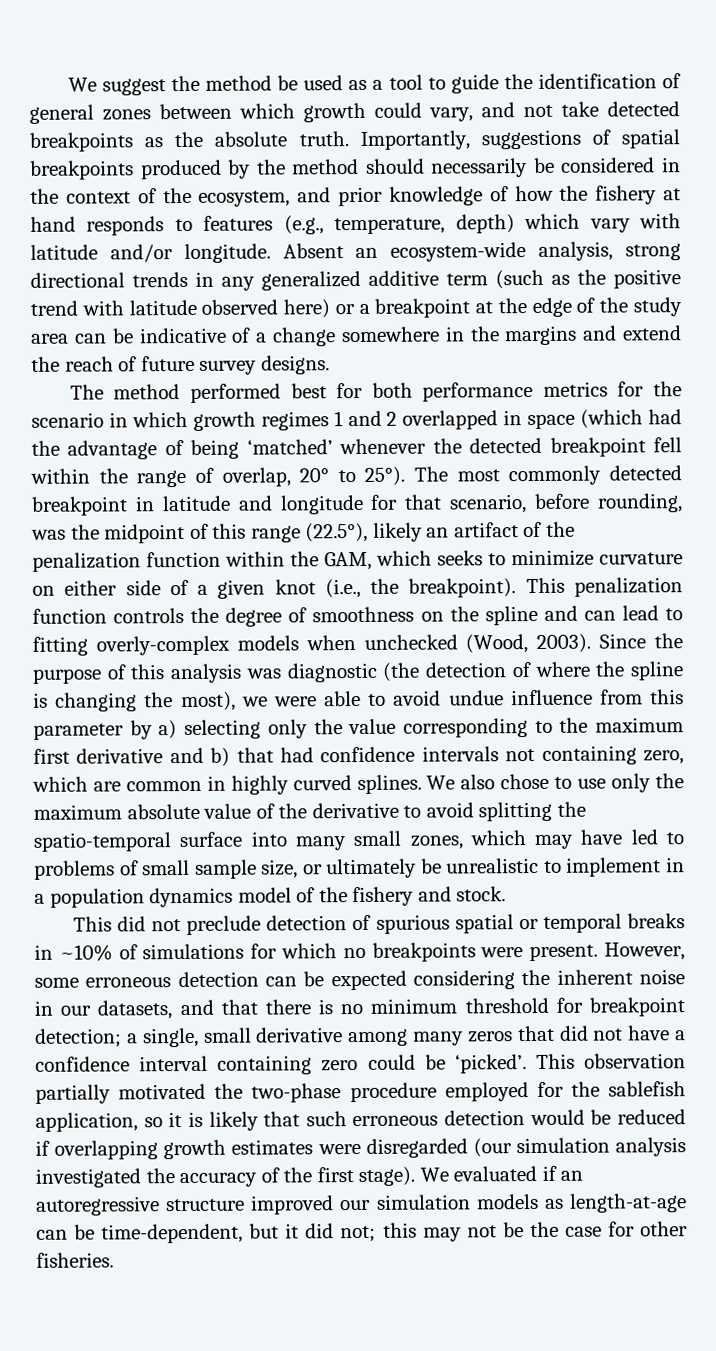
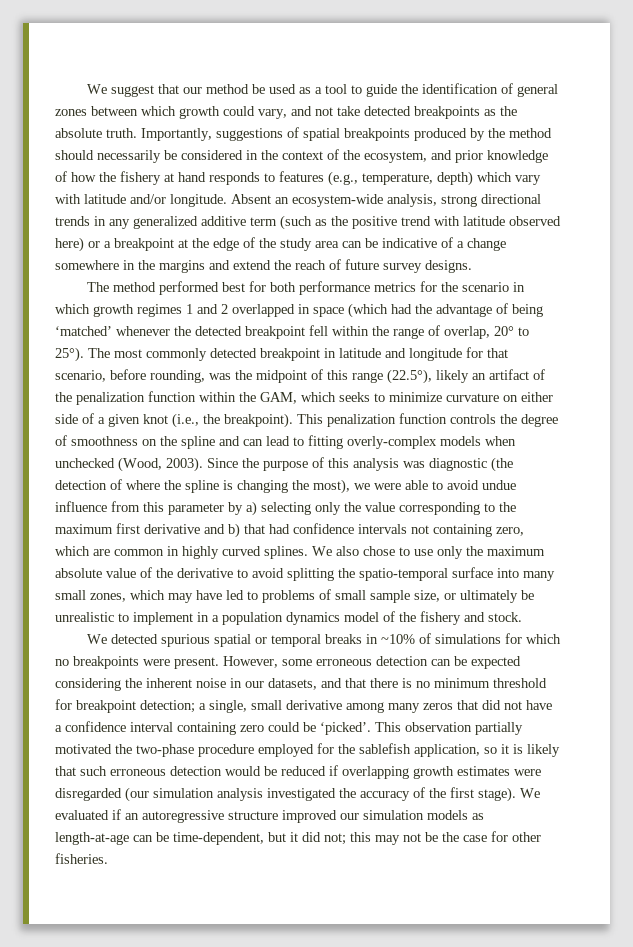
- We suggest the method be used as a tool to guide the identification of general zones between which growth could vary, and not take detected breakpoints as the absolute truth.
+ We suggest that our method be used as a tool to guide the identification of general zones between which growth could vary, and not take detected breakpoints as the absolute truth.
- This did not preclude detection of spurious spatial or temporal breaks in ~10% of simulations for which no breakpoints were present.
+ We detected spurious spatial or temporal breaks in ~10% of simulations for which no breakpoints were present.

